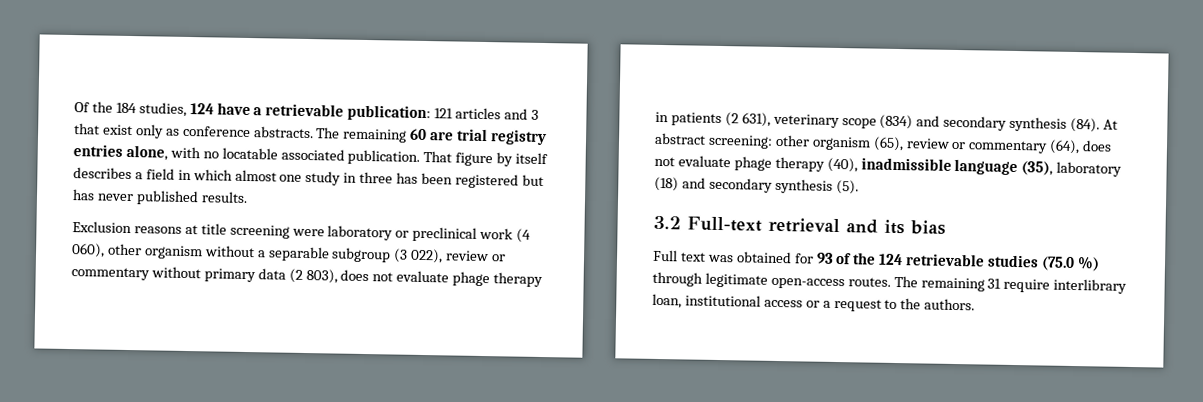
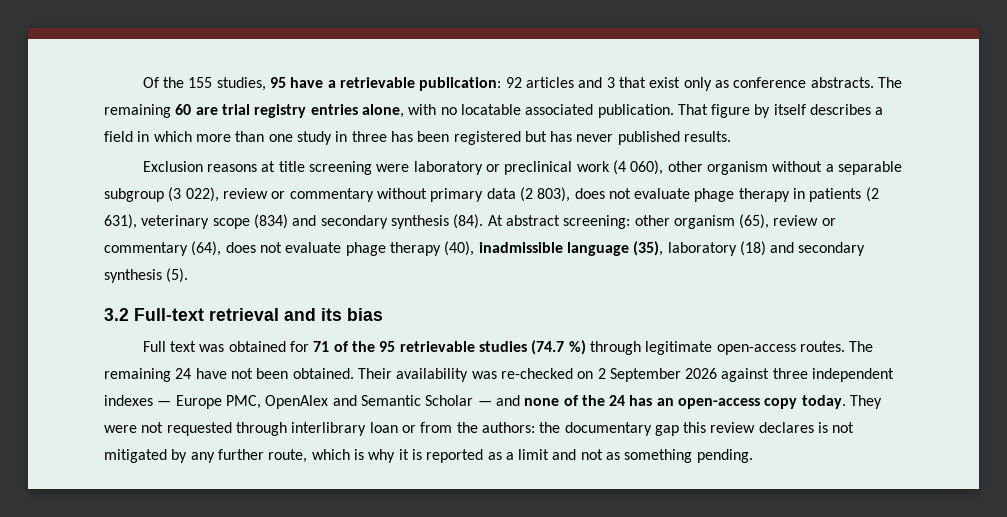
- Of the 184 studies, 124 have a retrievable publication: 121 articles and 3 that exist only as conference abstracts.
+ Of the 155 studies, 95 have a retrievable publication: 92 articles and 3 that exist only as conference abstracts.
- That figure by itself describes a field in which almost one study in three has been registered but has never published results.
+ That figure by itself describes a field in which more than one study in three has been registered but has never published results.
- Full text was obtained for 93 of the 124 retrievable studies (75.0 %) through legitimate open-access routes.
+ Full text was obtained for 71 of the 95 retrievable studies (74.7 %) through legitimate open-access routes.
- The remaining 31 require interlibrary loan, institutional access or a request to the authors.
+ The remaining 24 have not been obtained. Their availability was re-checked on 2 September 2026 against three independent indexes — Europe PMC, OpenAlex and Semantic Scholar — and none of the 24 has an open-access copy today. They were not requested through interlibrary loan or from the authors: the documentary gap this review declares is not mitigated by any further route, which is why it is reported as a limit and not as something pending.

